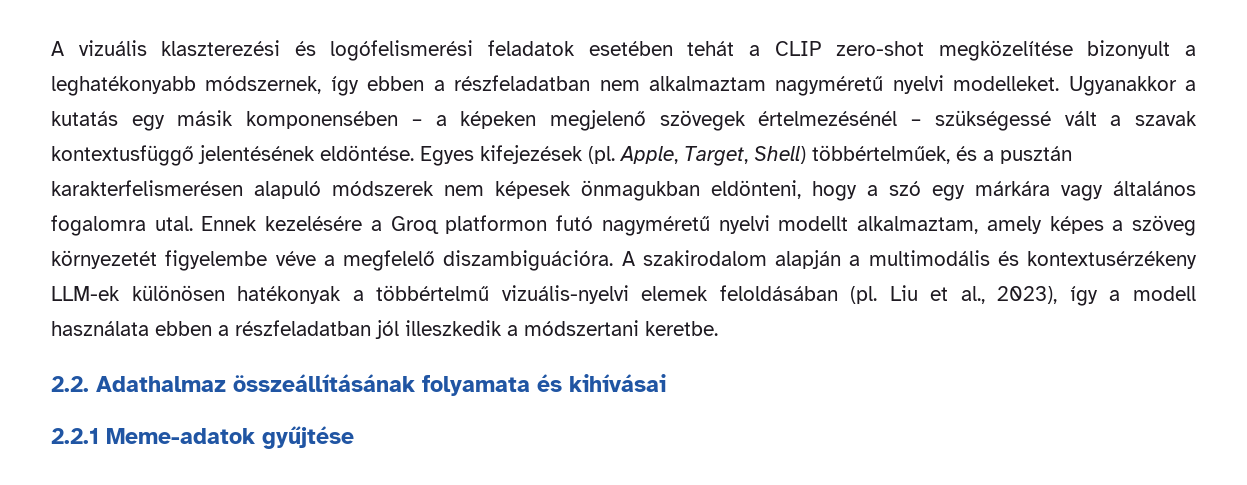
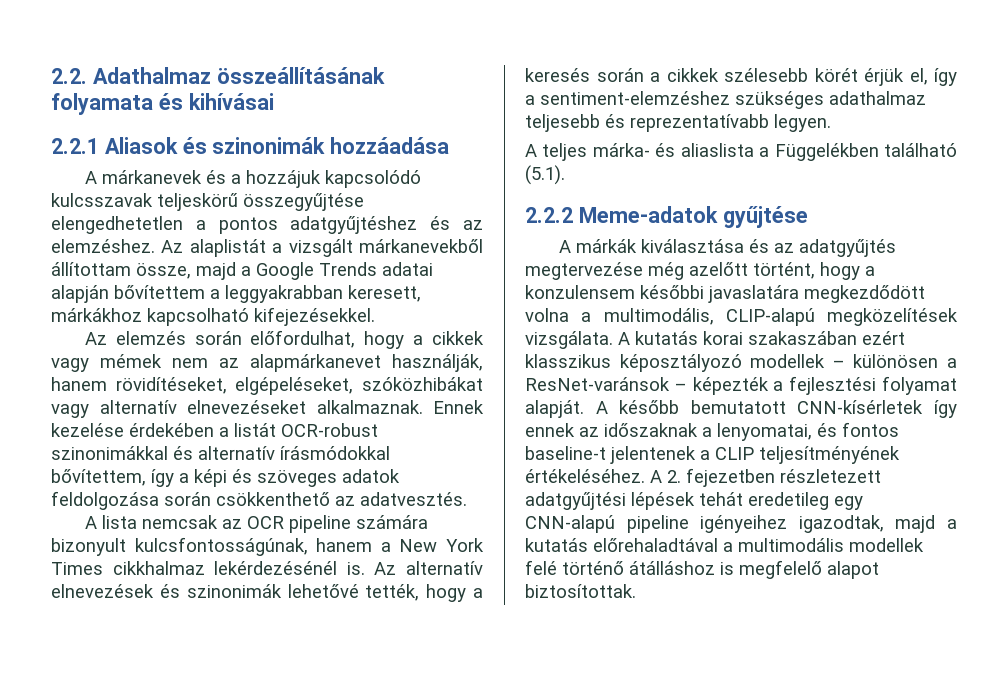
- A vizuális klaszterezési és logófelismerési feladatok esetében tehát a CLIP zero-shot megközelítése bizonyult a leghatékonyabb módszernek, így ebben a részfeladatban nem alkalmaztam nagyméretű nyelvi modelleket. Ugyanakkor a kutatás egy másik komponensében – a képeken megjelenő szövegek értelmezésénél – szükségessé vált a szavak kontextusfüggő jelentésének eldöntése. Egyes kifejezések (pl. Apple, Target, Shell) többértelműek, és a pusztán karakterfelismerésen alapuló módszerek nem képesek önmagukban eldönteni, hogy a szó egy márkára vagy általános fogalomra utal. Ennek kezelésére a Groq platformon futó nagyméretű nyelvi modellt alkalmaztam, amely képes a szöveg környezetét figyelembe véve a megfelelő diszambiguációra. A szakirodalom alapján a multimodális és kontextusérzékeny LLM-ek különösen hatékonyak a többértelmű vizuális-nyelvi elemek feloldásában (pl. Liu et al., 2023), így a modell használata ebben a részfeladatban jól illeszkedik a módszertani keretbe.
- 2.2.1 Meme-adatok gyűjtése
+ 2.2.1 Aliasok és szinonimák hozzáadása
+ A márkanevek és a hozzájuk kapcsolódó kulcsszavak teljeskörű összegyűjtése elengedhetetlen a pontos adatgyűjtéshez és az elemzéshez. Az alaplistát a vizsgált márkanevekből állítottam össze, majd a Google Trends adatai alapján bővítettem a leggyakrabban keresett, márkákhoz kapcsolható kifejezésekkel.
+ Az elemzés során előfordulhat, hogy a cikkek vagy mémek nem az alapmárkanevet használják, hanem rövidítéseket, elgépeléseket, szóközhibákat vagy alternatív elnevezéseket alkalmaznak. Ennek kezelése érdekében a listát OCR-robust szinonimákkal és alternatív írásmódokkal bővítettem, így a képi és szöveges adatok feldolgozása során csökkenthető az adatvesztés.
+ A lista nemcsak az OCR pipeline számára bizonyult kulcsfontosságúnak, hanem a New York Times cikkhalmaz lekérdezésénél is. Az alternatív elnevezések és szinonimák lehetővé tették, hogy a keresés során a cikkek szélesebb körét érjük el, így a sentiment-elemzéshez szükséges adathalmaz teljesebb és reprezentatívabb legyen.
+ A teljes márka- és aliaslista a Függelékben található (5.1).
+ 2.2.2 Meme-adatok gyűjtése
+ A márkák kiválasztása és az adatgyűjtés megtervezése még azelőtt történt, hogy a konzulensem későbbi javaslatára megkezdődött volna a multimodális, CLIP-alapú megközelítések vizsgálata. A kutatás korai szakaszában ezért klasszikus képosztályozó modellek – különösen a ResNet-varánsok – képezték a fejlesztési folyamat alapját. A később bemutatott CNN-kísérletek így ennek az időszaknak a lenyomatai, és fontos baseline-t jelentenek a CLIP teljesítményének értékeléséhez. A 2. fejezetben részletezett adatgyűjtési lépések tehát eredetileg egy CNN-alapú pipeline igényeihez igazodtak, majd a kutatás előrehaladtával a multimodális modellek felé történő átálláshoz is megfelelő alapot biztosítottak.

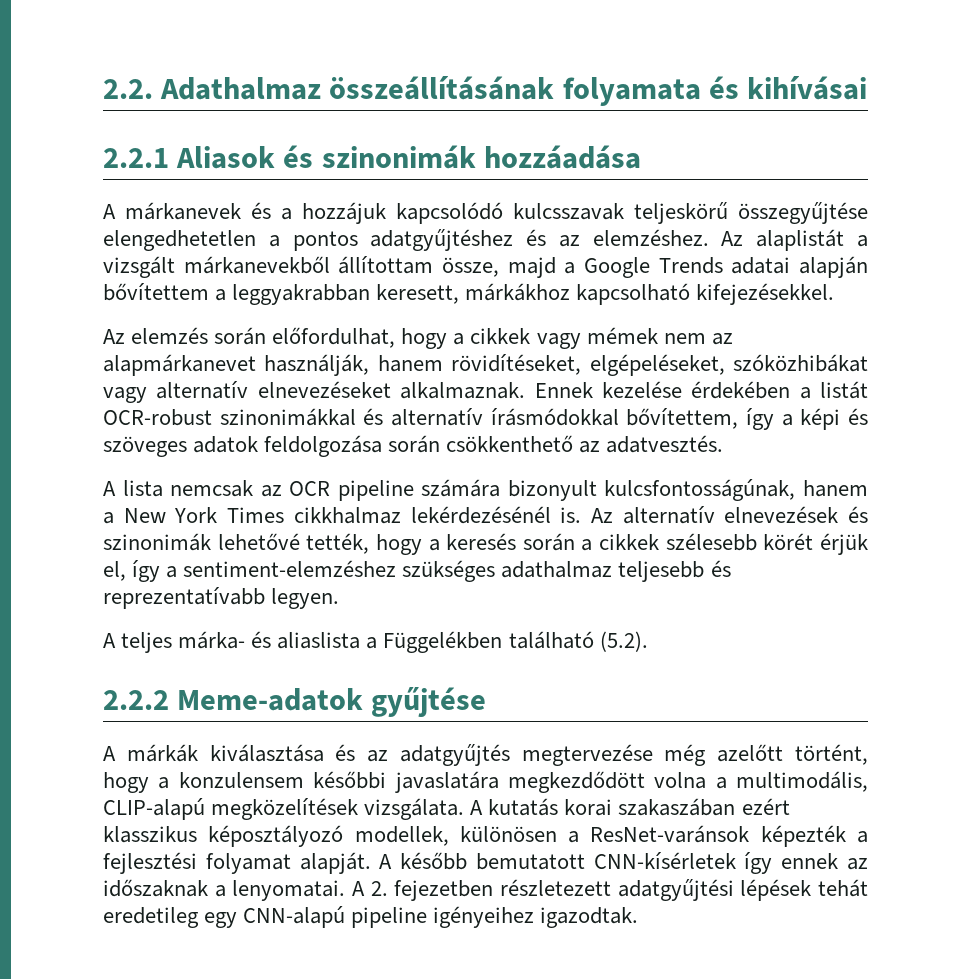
- A teljes márka- és aliaslista a Függelékben található (5.1).
+ A teljes márka- és aliaslista a Függelékben található (5.2).
- A kutatás korai szakaszában ezért klasszikus képosztályozó modellek – különösen a ResNet-varánsok – képezték a fejlesztési folyamat alapját.
+ A kutatás korai szakaszában ezért klasszikus képosztályozó modellek, különösen a ResNet-varánsok képezték a fejlesztési folyamat alapját.
- A később bemutatott CNN-kísérletek így ennek az időszaknak a lenyomatai, és fontos baseline-t jelentenek a CLIP teljesítményének értékeléséhez.
+ A később bemutatott CNN-kísérletek így ennek az időszaknak a lenyomatai.
- A 2. fejezetben részletezett adatgyűjtési lépések tehát eredetileg egy CNN-alapú pipeline igényeihez igazodtak, majd a kutatás előrehaladtával a multimodális modellek felé történő átálláshoz is megfelelő alapot biztosítottak.
+ A 2. fejezetben részletezett adatgyűjtési lépések tehát eredetileg egy CNN-alapú pipeline igényeihez igazodtak.

